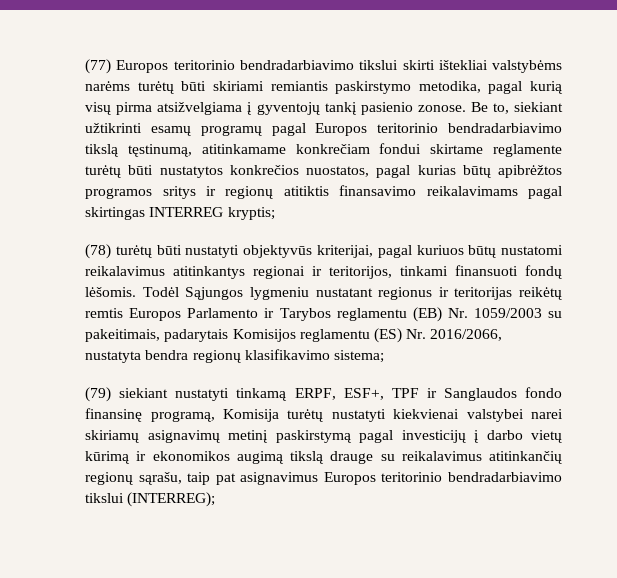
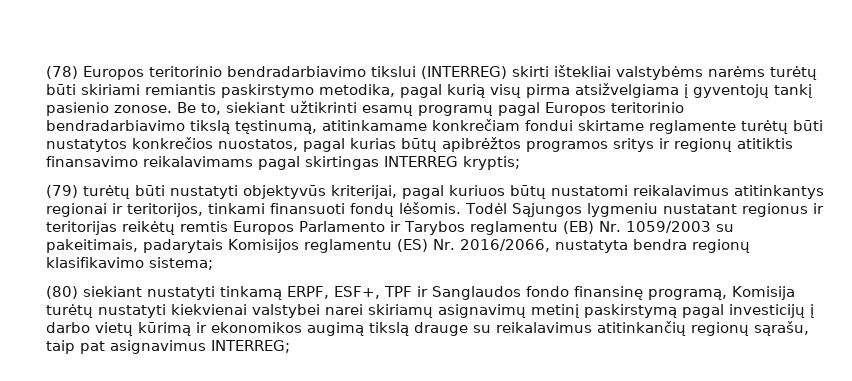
- (77) Europos teritorinio bendradarbiavimo tikslui skirti ištekliai valstybėms narėms turėtų būti skiriami remiantis paskirstymo metodika, pagal kurią visų pirma atsižvelgiama į gyventojų tankį pasienio zonose.
+ (78) Europos teritorinio bendradarbiavimo tikslui (INTERREG) skirti ištekliai valstybėms narėms turėtų būti skiriami remiantis paskirstymo metodika, pagal kurią visų pirma atsižvelgiama į gyventojų tankį pasienio zonose.
- (78) turėtų būti nustatyti objektyvūs kriterijai, pagal kuriuos būtų nustatomi reikalavimus atitinkantys regionai ir teritorijos, tinkami finansuoti fondų lėšomis.
+ (79) turėtų būti nustatyti objektyvūs kriterijai, pagal kuriuos būtų nustatomi reikalavimus atitinkantys regionai ir teritorijos, tinkami finansuoti fondų lėšomis.
- (79) siekiant nustatyti tinkamą ERPF, ESF+, TPF ir Sanglaudos fondo finansinę programą, Komisija turėtų nustatyti kiekvienai valstybei narei skiriamų asignavimų metinį paskirstymą pagal investicijų į darbo vietų kūrimą ir ekonomikos augimą tikslą drauge su reikalavimus atitinkančių regionų sąrašu, taip pat asignavimus Europos teritorinio bendradarbiavimo tikslui (INTERREG);
+ (80) siekiant nustatyti tinkamą ERPF, ESF+, TPF ir Sanglaudos fondo finansinę programą, Komisija turėtų nustatyti kiekvienai valstybei narei skiriamų asignavimų metinį paskirstymą pagal investicijų į darbo vietų kūrimą ir ekonomikos augimą tikslą drauge su reikalavimus atitinkančių regionų sąrašu, taip pat asignavimus INTERREG;

